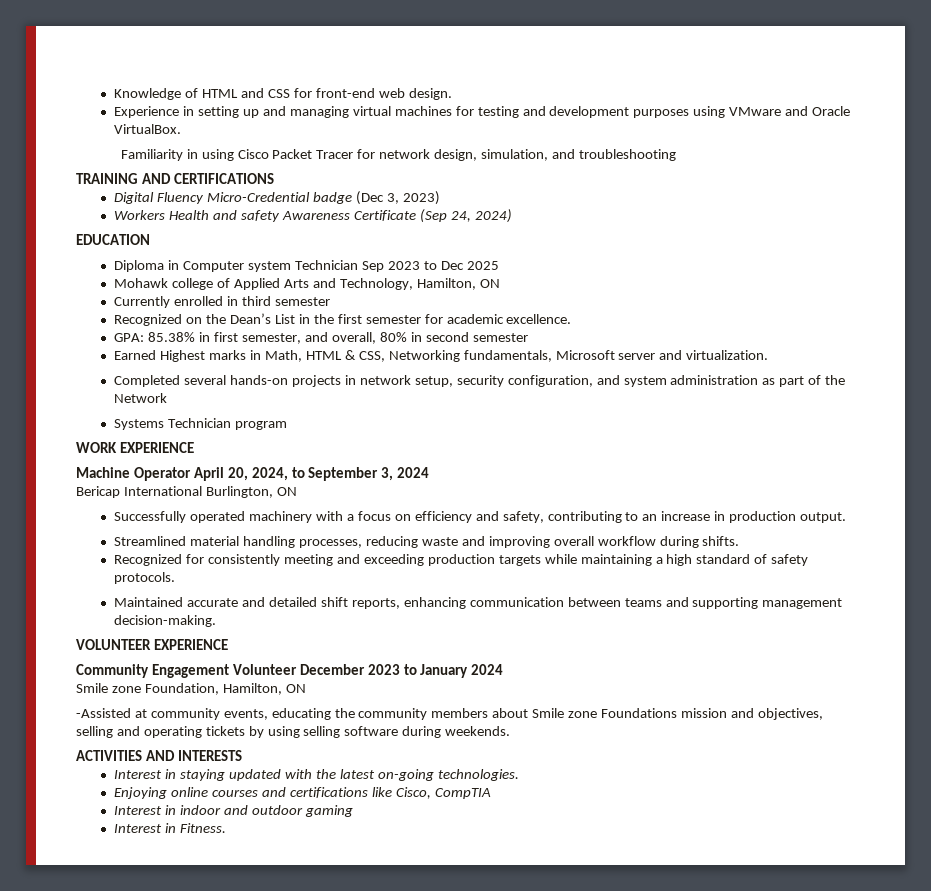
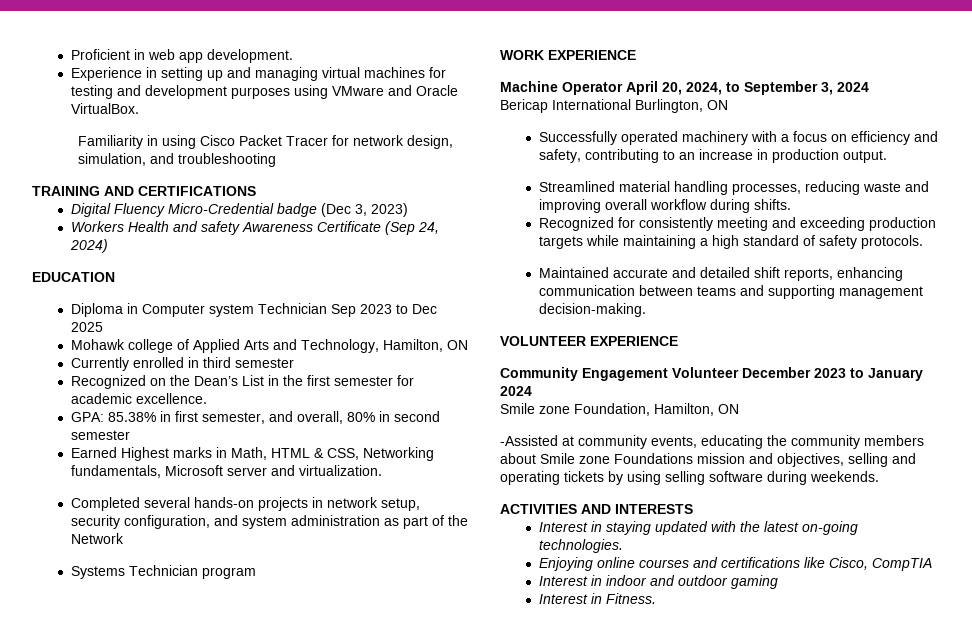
- Knowledge of HTML and CSS for front-end web design.
+ Proficient in web app development.

